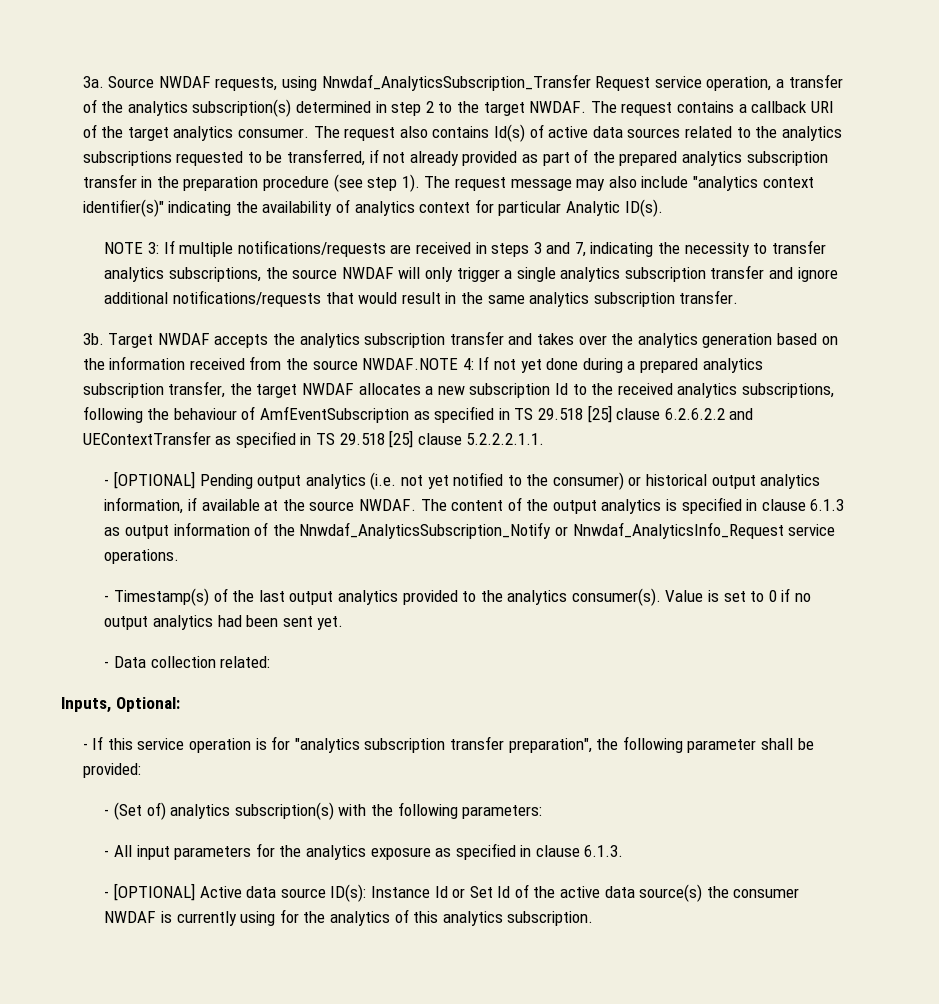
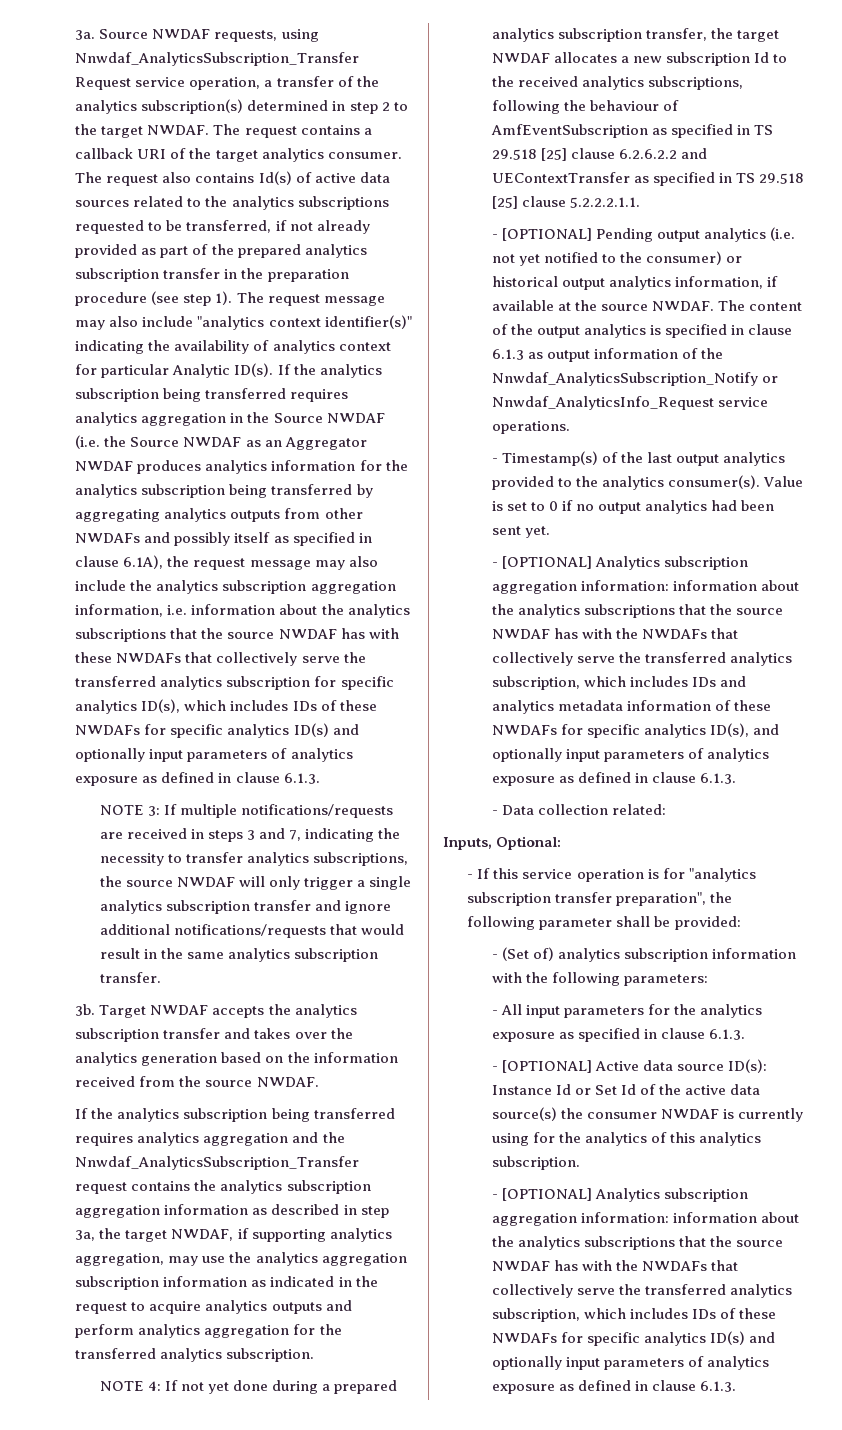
+ If the analytics subscription being transferred requires analytics aggregation in the Source NWDAF (i.e. the Source NWDAF as an Aggregator NWDAF produces analytics information for the analytics subscription being transferred by aggregating analytics outputs from other NWDAFs and possibly itself as specified in clause 6.1A), the request message may also include the analytics subscription aggregation information, i.e. information about the analytics subscriptions that the source NWDAF has with these NWDAFs that collectively serve the transferred analytics subscription for specific analytics ID(s), which includes IDs of these NWDAFs for specific analytics ID(s) and optionally input parameters of analytics exposure as defined in clause 6.1.3.
- Target NWDAF accepts the analytics subscription transfer and takes over the analytics generation based on the information received from the source NWDAF.NOTE 4:
+ Target NWDAF accepts the analytics subscription transfer and takes over the analytics generation based on the information received from the source NWDAF.
+ If the analytics subscription being transferred requires analytics aggregation and the Nnwdaf_AnalyticsSubscription_Transfer request contains the analytics subscription aggregation information as described in step 3a, the target NWDAF, if supporting analytics aggregation, may use the analytics aggregation subscription information as indicated in the request to acquire analytics outputs and perform analytics aggregation for the transferred analytics subscription.
+ NOTE 4:
+ - [OPTIONAL] Analytics subscription aggregation information: information about the analytics subscriptions that the source NWDAF has with the NWDAFs that collectively serve the transferred analytics subscription, which includes IDs and analytics metadata information of these NWDAFs for specific analytics ID(s), and optionally input parameters of analytics exposure as defined in clause 6.1.3.
- - (Set of) analytics subscription(s) with the following parameters:
+ - (Set of) analytics subscription information with the following parameters:
+ - [OPTIONAL] Analytics subscription aggregation information: information about the analytics subscriptions that the source NWDAF has with the NWDAFs that collectively serve the transferred analytics subscription, which includes IDs of these NWDAFs for specific analytics ID(s) and optionally input parameters of analytics exposure as defined in clause 6.1.3.

